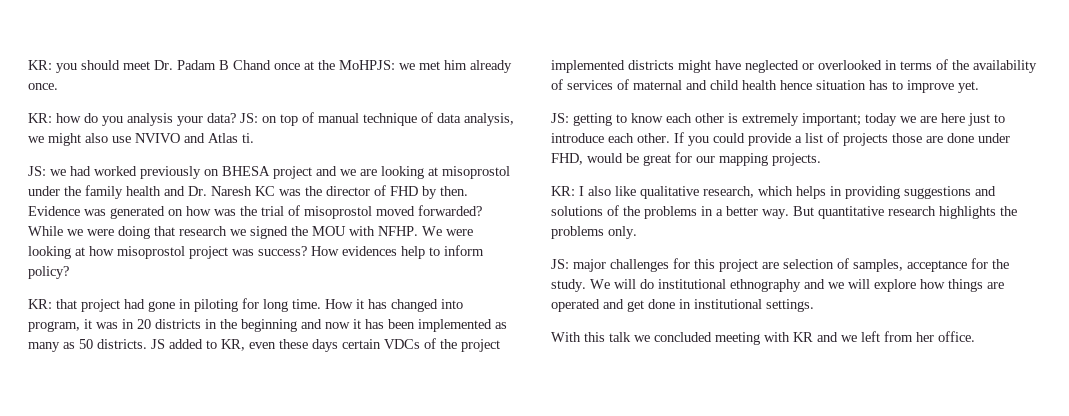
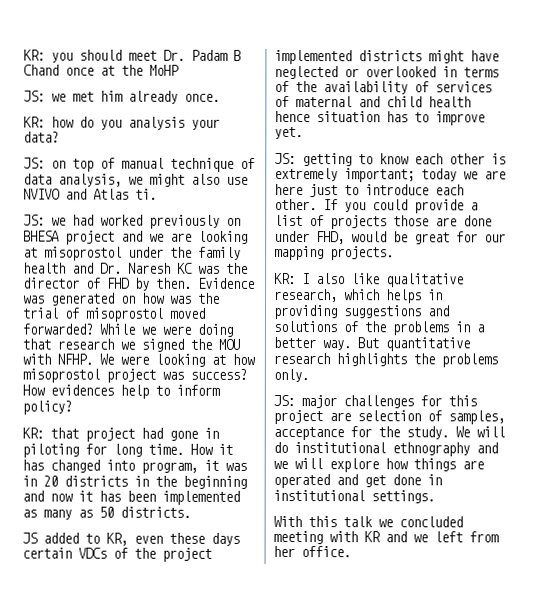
- KR: you should meet Dr. Padam B Chand once at the MoHPJS: we met him already once.
+ KR: you should meet Dr. Padam B Chand once at the MoHP
+ JS: we met him already once.
- KR: how do you analysis your data? JS: on top of manual technique of data analysis, we might also use NVIVO and Atlas ti.
+ KR: how do you analysis your data?
+ JS: on top of manual technique of data analysis, we might also use NVIVO and Atlas ti.
- How it has changed into program, it was in 20 districts in the beginning and now it has been implemented as many as 50 districts. JS added to KR, even these days certain VDCs of the project implemented districts might have neglected or overlooked in terms of the availability of services of maternal and child health hence situation has to improve yet.
+ How it has changed into program, it was in 20 districts in the beginning and now it has been implemented as many as 50 districts.
+ JS added to KR, even these days certain VDCs of the project implemented districts might have neglected or overlooked in terms of the availability of services of maternal and child health hence situation has to improve yet.

